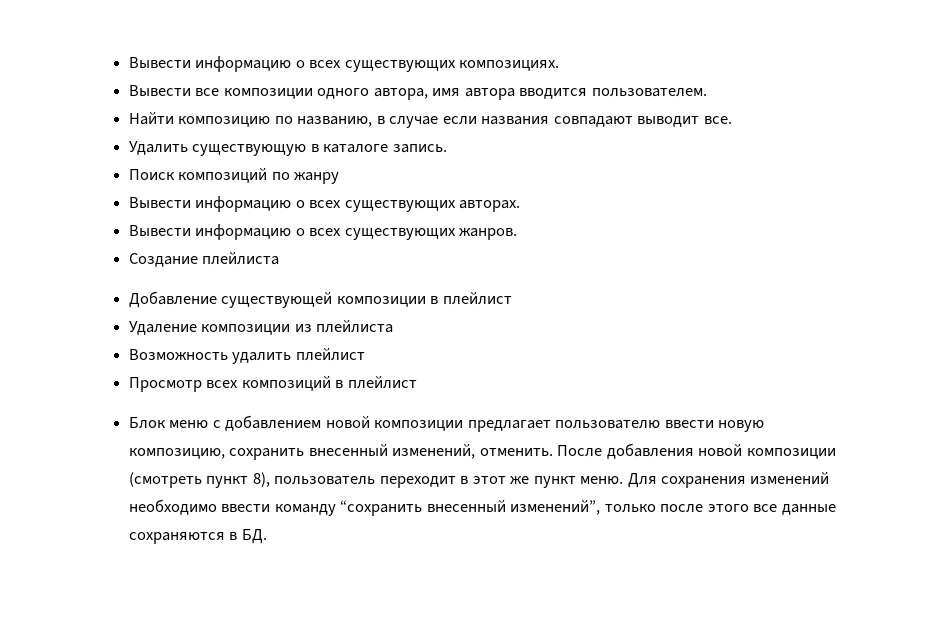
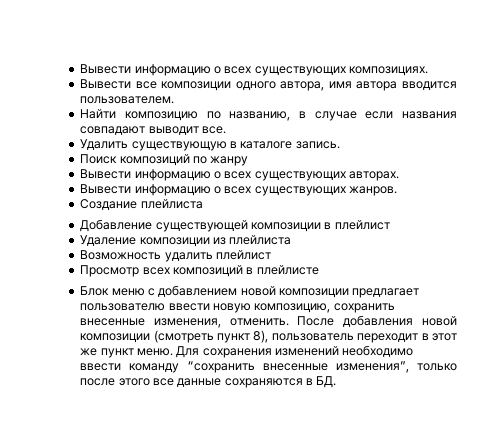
- Просмотр всех композиций в плейлист
+ Просмотр всех композиций в плейлисте
- Блок меню с добавлением новой композиции предлагает пользователю ввести новую композицию, сохранить внесенный изменений, отменить.
+ Блок меню с добавлением новой композиции предлагает пользователю ввести новую композицию, сохранить внесенные изменения, отменить.
- Для сохранения изменений необходимо ввести команду “сохранить внесенный изменений”, только после этого все данные сохраняются в БД.
+ Для сохранения изменений необходимо ввести команду “сохранить внесенные изменения”, только после этого все данные сохраняются в БД.

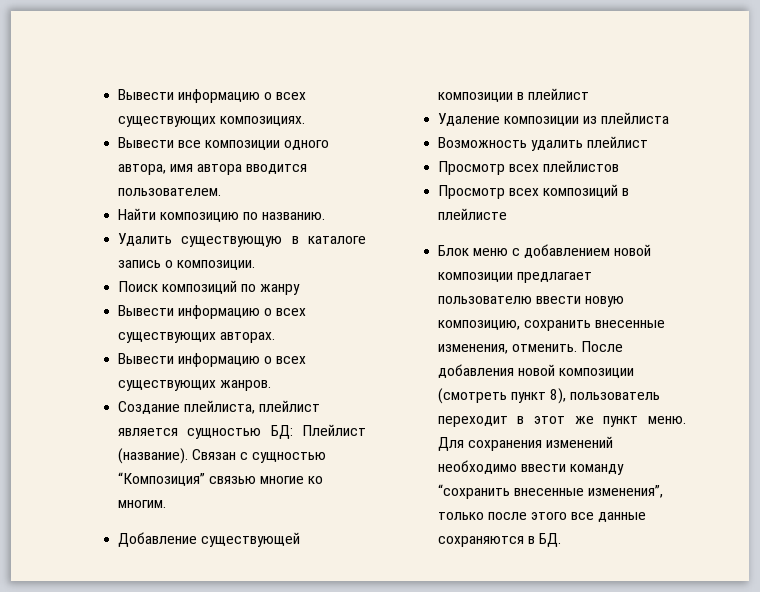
- Найти композицию по названию, в случае если названия совпадают выводит все.
+ Найти композицию по названию.
- Удалить существующую в каталоге запись.
+ Удалить существующую в каталоге запись о композиции.
- Создание плейлиста
+ Создание плейлиста, плейлист является сущностью БД: Плейлист (название). Связан с сущностью “Композиция” связью многие ко многим.
+ Просмотр всех плейлистов

